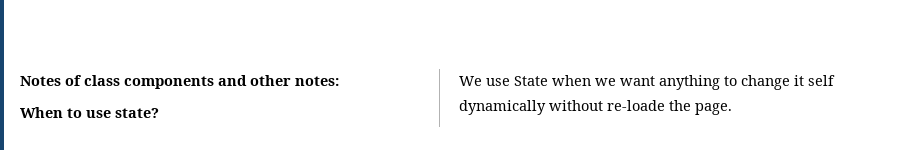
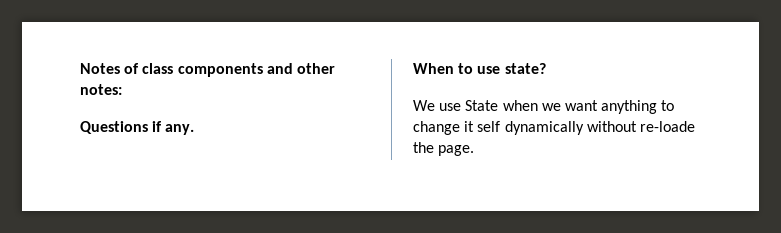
+ Questions if any.

